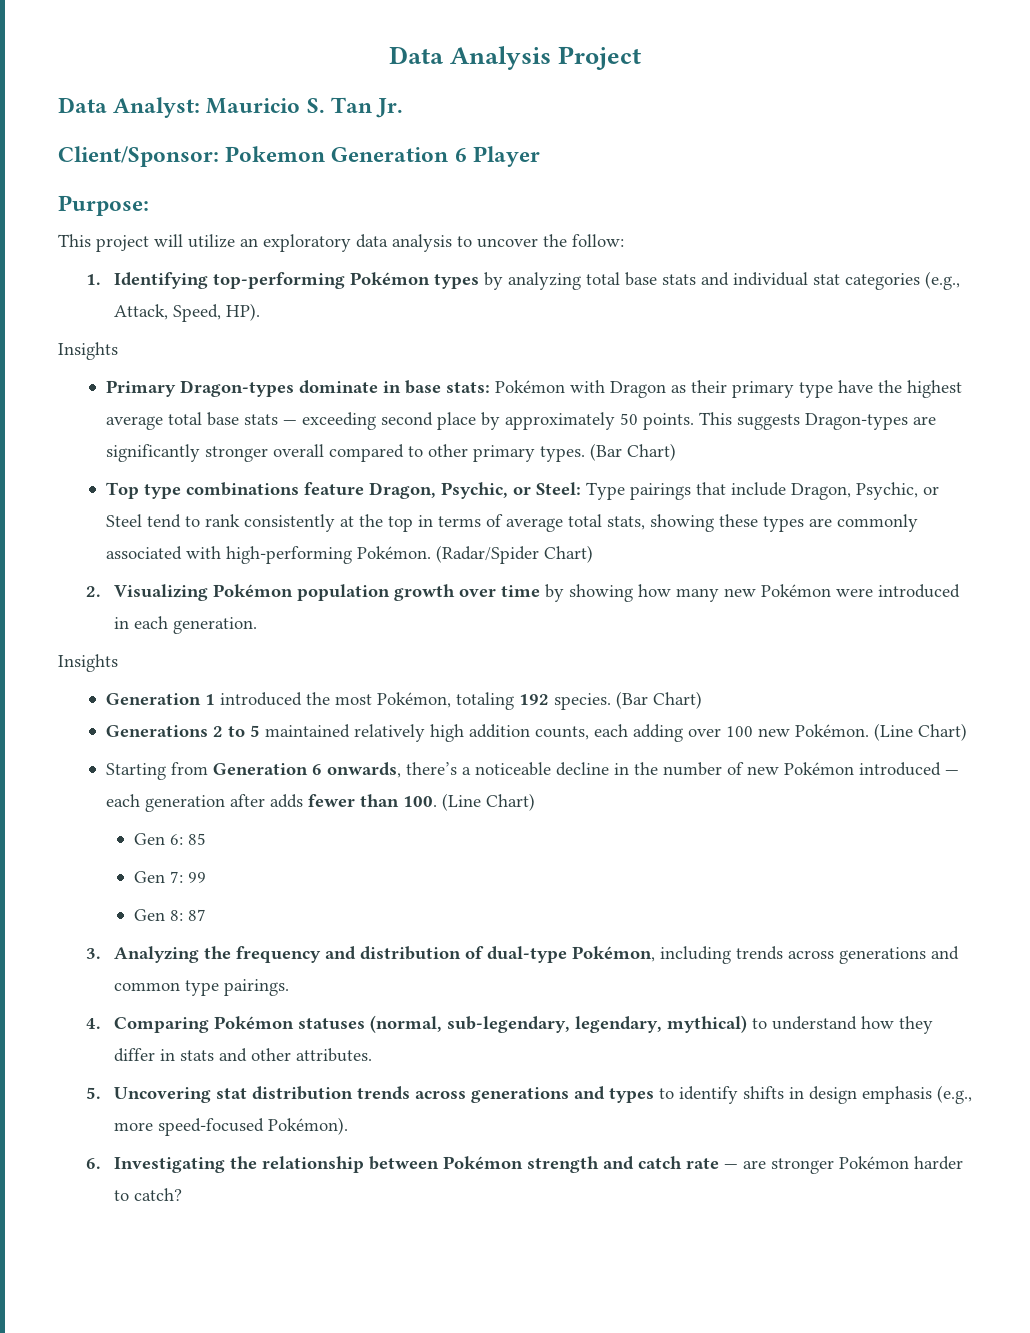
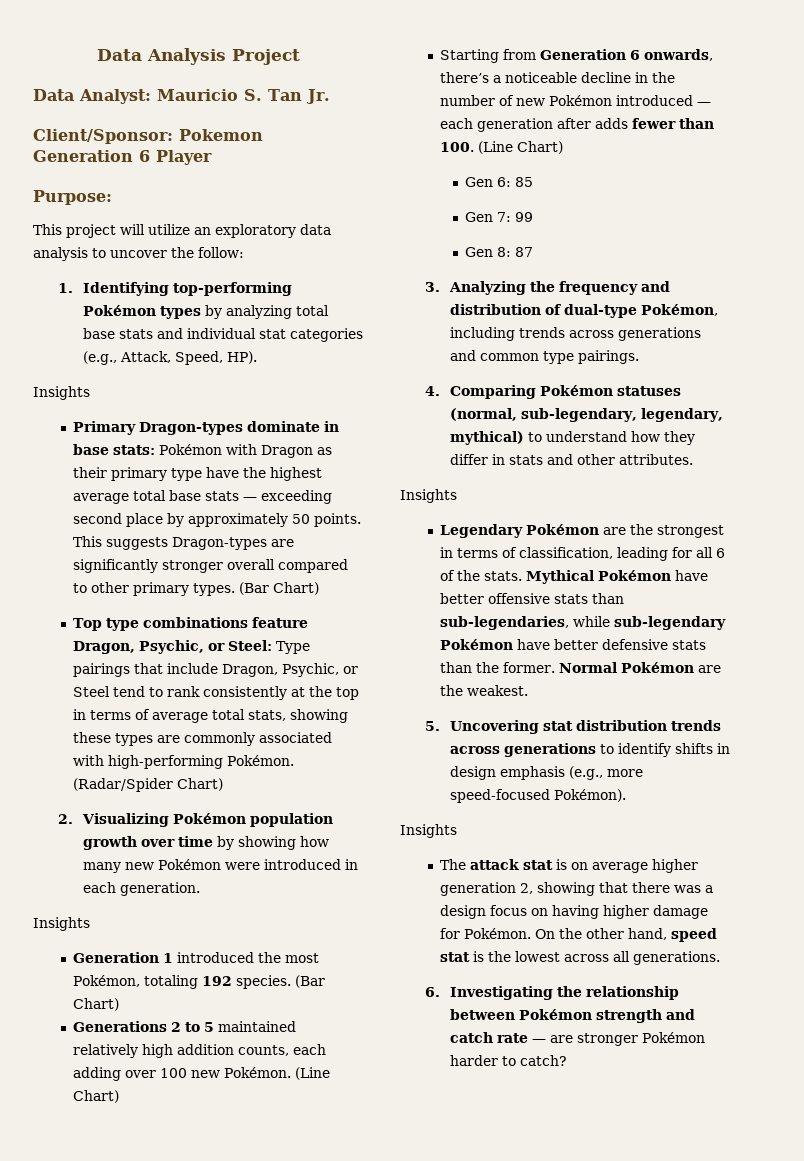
  4. Comparing Pokémon statuses (normal, sub-legendary, legendary, mythical) to understand how they differ in stats and other attributes.
+ Insights
+ Legendary Pokémon are the strongest in terms of classification, leading for all 6 of the stats. Mythical Pokémon have better offensive stats than sub-legendaries, while sub-legendary Pokémon have better defensive stats than the former. Normal Pokémon are the weakest.
- 5. Uncovering stat distribution trends across generations and types to identify shifts in design emphasis (e.g., more speed-focused Pokémon).
+ 5. Uncovering stat distribution trends across generations to identify shifts in design emphasis (e.g., more speed-focused Pokémon).
+ Insights
+ The attack stat is on average higher generation 2, showing that there was a design focus on having higher damage for Pokémon. On the other hand, speed stat is the lowest across all generations.

